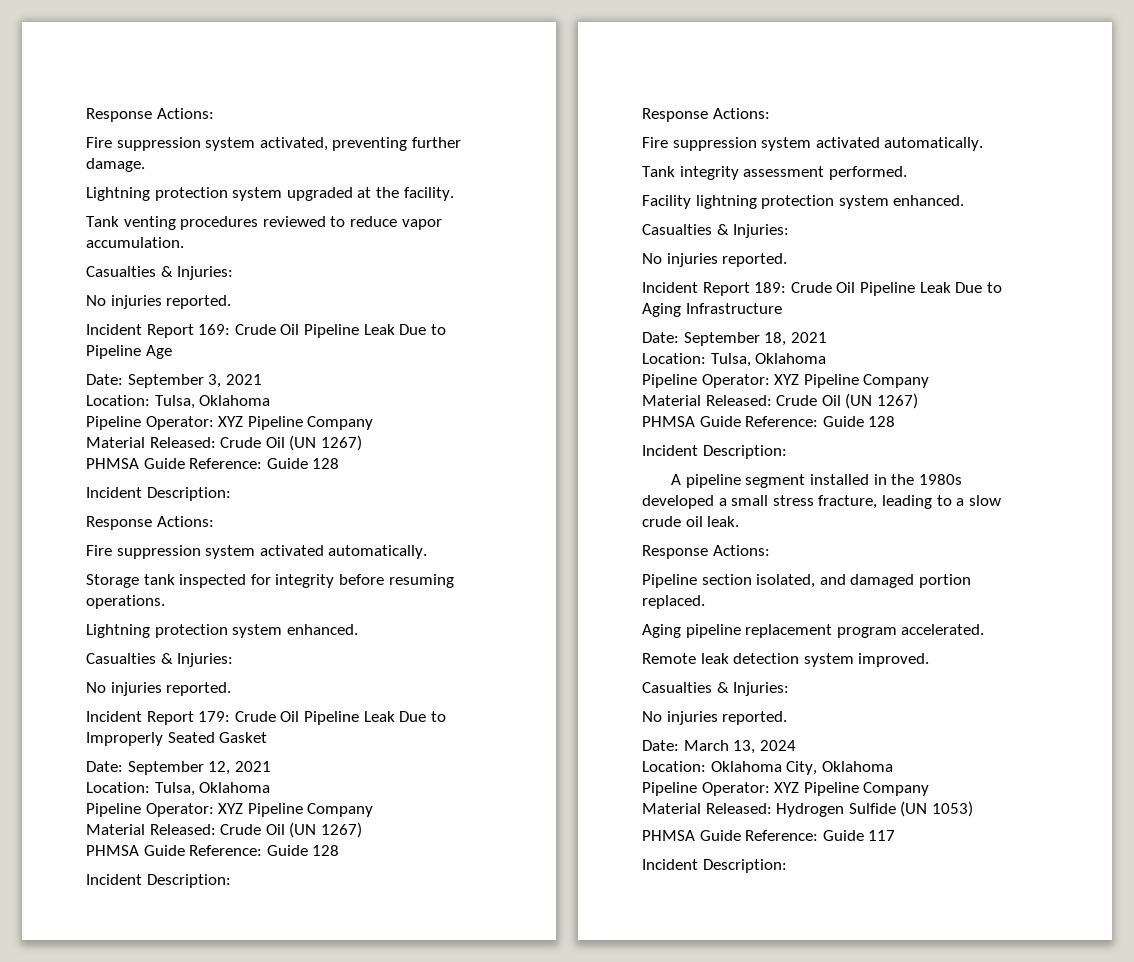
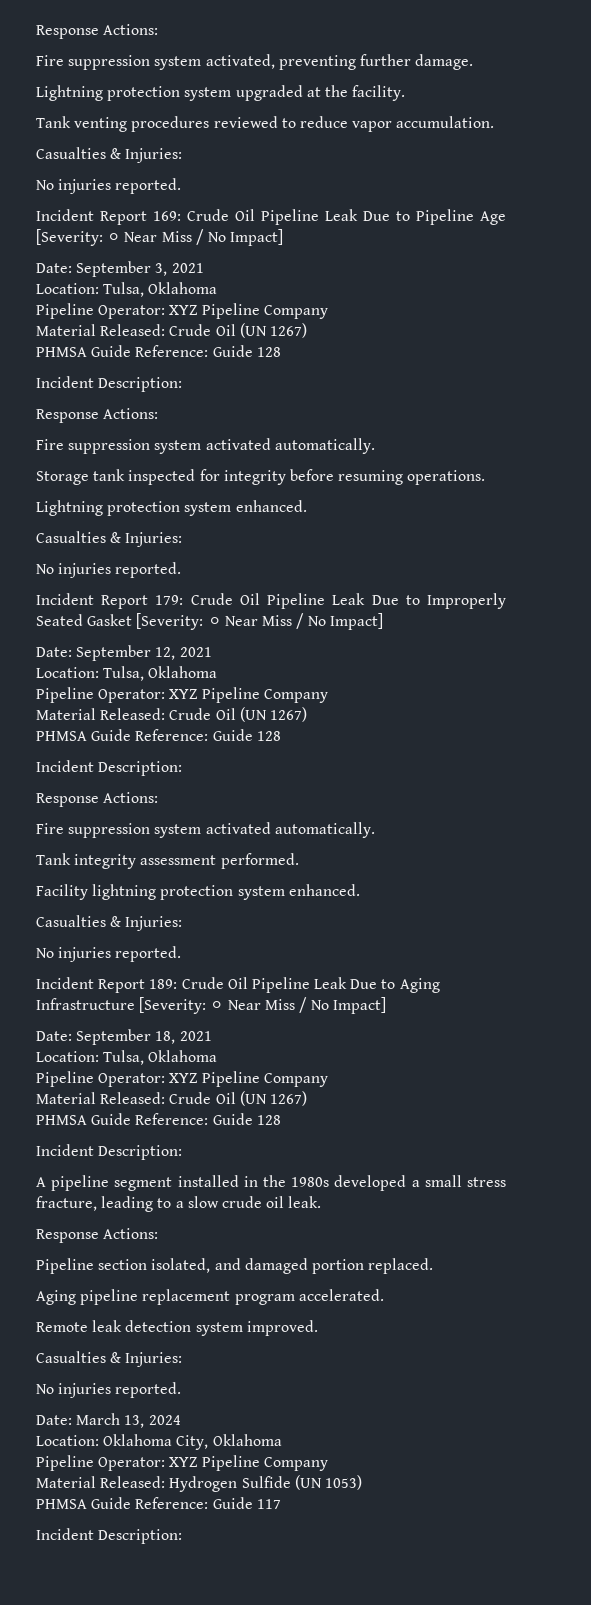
- Incident Report 169: Crude Oil Pipeline Leak Due to Pipeline Age
+ Incident Report 169: Crude Oil Pipeline Leak Due to Pipeline Age [Severity: ⚪ Near Miss / No Impact]
- Incident Report 179: Crude Oil Pipeline Leak Due to Improperly Seated Gasket
+ Incident Report 179: Crude Oil Pipeline Leak Due to Improperly Seated Gasket [Severity: ⚪ Near Miss / No Impact]
- Incident Report 189: Crude Oil Pipeline Leak Due to Aging Infrastructure
+ Incident Report 189: Crude Oil Pipeline Leak Due to Aging Infrastructure [Severity: ⚪ Near Miss / No Impact]

